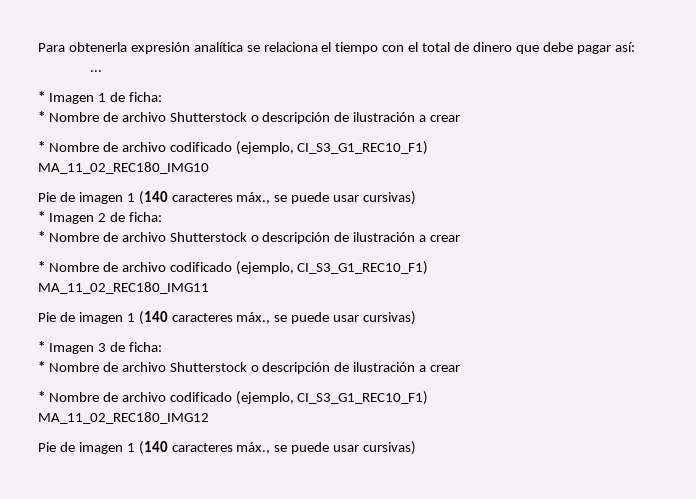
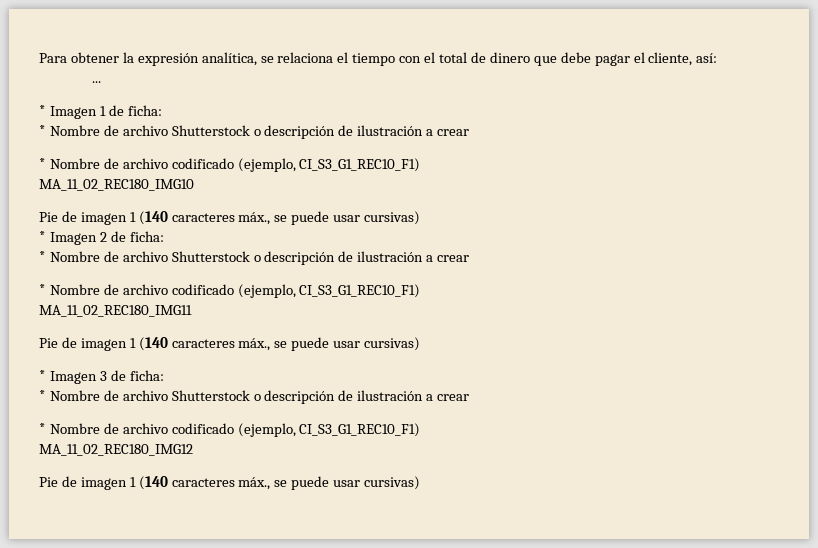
- Para obtenerla expresión analítica se relaciona el tiempo con el total de dinero que debe pagar así:
+ Para obtener la expresión analítica, se relaciona el tiempo con el total de dinero que debe pagar el cliente, así:

